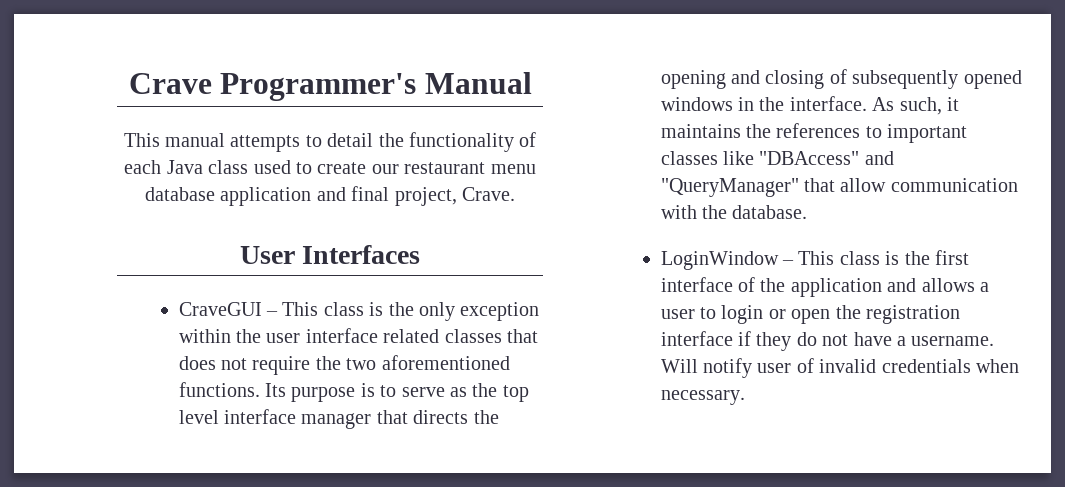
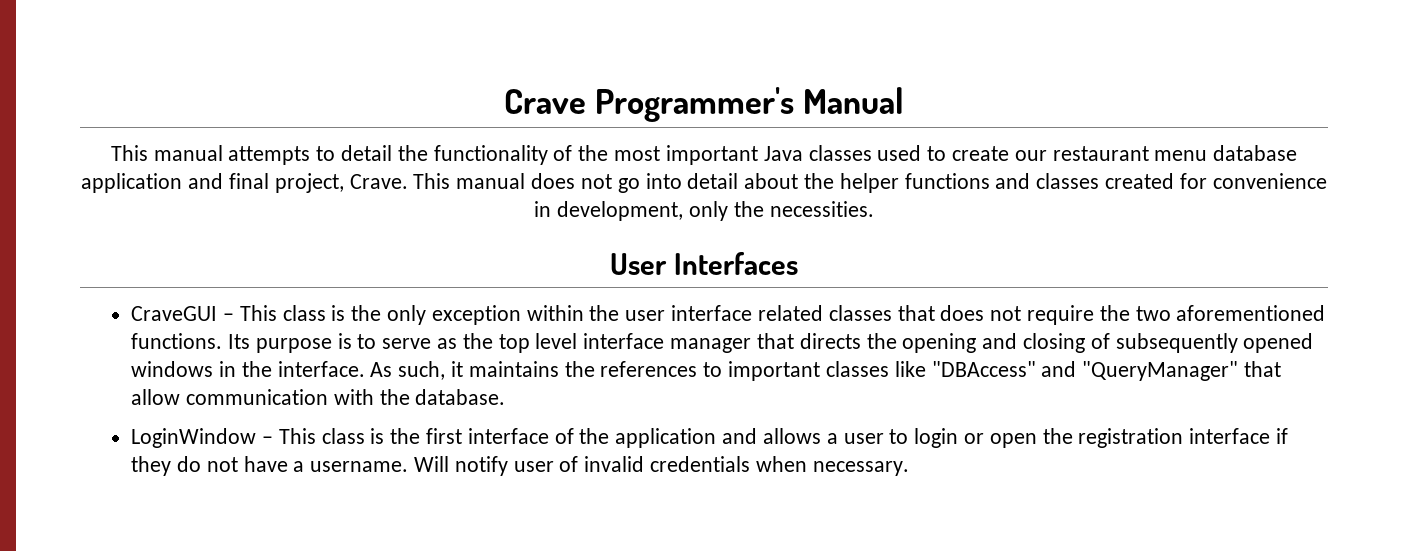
- This manual attempts to detail the functionality of each Java class used to create our restaurant menu database application and final project, Crave.
+ This manual attempts to detail the functionality of the most important Java classes used to create our restaurant menu database application and final project, Crave. This manual does not go into detail about the helper functions and classes created for convenience in development, only the necessities.

